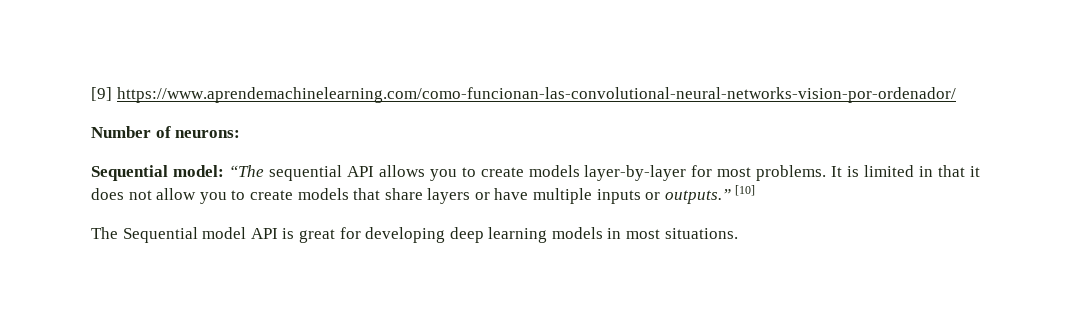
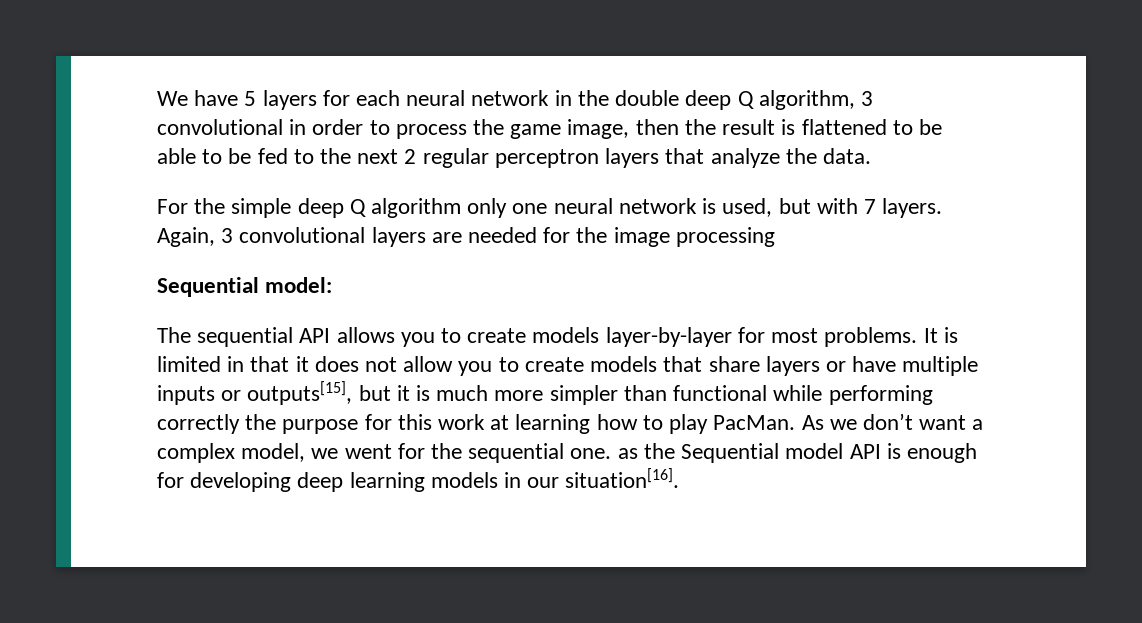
- [9] https://www.aprendemachinelearning.com/como-funcionan-las-convolutional-neural-networks-vision-por-ordenador/
- Number of neurons:
+ We have 5 layers for each neural network in the double deep Q algorithm, 3 convolutional in order to process the game image, then the result is flattened to be able to be fed to the next 2 regular perceptron layers that analyze the data.
+ For the simple deep Q algorithm only one neural network is used, but with 7 layers. Again, 3 convolutional layers are needed for the image processing
- Sequential model: “The sequential API allows you to create models layer-by-layer for most problems.
+ Sequential model:
+ The sequential API allows you to create models layer-by-layer for most problems.
- It is limited in that it does not allow you to create models that share layers or have multiple inputs or outputs.” [10]
- The Sequential model API is great for developing deep learning models in most situations.
+ It is limited in that it does not allow you to create models that share layers or have multiple inputs or outputs[15], but it is much more simpler than functional while performing correctly the purpose for this work at learning how to play PacMan. As we don’t want a complex model, we went for the sequential one. as the Sequential model API is enough for developing deep learning models in our situation[16].

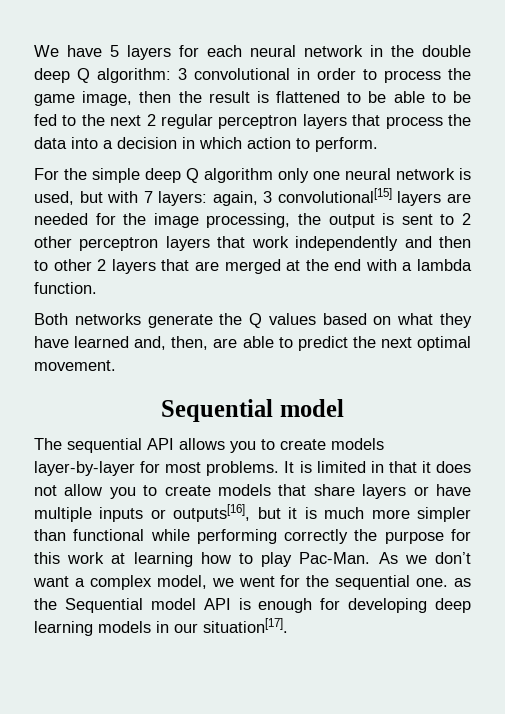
- We have 5 layers for each neural network in the double deep Q algorithm, 3 convolutional in order to process the game image, then the result is flattened to be able to be fed to the next 2 regular perceptron layers that analyze the data.
+ We have 5 layers for each neural network in the double deep Q algorithm: 3 convolutional in order to process the game image, then the result is flattened to be able to be fed to the next 2 regular perceptron layers that process the data into a decision in which action to perform.
- For the simple deep Q algorithm only one neural network is used, but with 7 layers. Again, 3 convolutional layers are needed for the image processing
- Sequential model:
+ For the simple deep Q algorithm only one neural network is used, but with 7 layers: again, 3 convolutional[15] layers are needed for the image processing, the output is sent to 2 other perceptron layers that work independently and then to other 2 layers that are merged at the end with a lambda function.
+ Both networks generate the Q values based on what they have learned and, then, are able to predict the next optimal movement.
+ Sequential model
- It is limited in that it does not allow you to create models that share layers or have multiple inputs or outputs[15], but it is much more simpler than functional while performing correctly the purpose for this work at learning how to play PacMan.
+ It is limited in that it does not allow you to create models that share layers or have multiple inputs or outputs[16], but it is much more simpler than functional while performing correctly the purpose for this work at learning how to play Pac-Man.
- As we don’t want a complex model, we went for the sequential one. as the Sequential model API is enough for developing deep learning models in our situation[16].
+ As we don’t want a complex model, we went for the sequential one. as the Sequential model API is enough for developing deep learning models in our situation[17].

